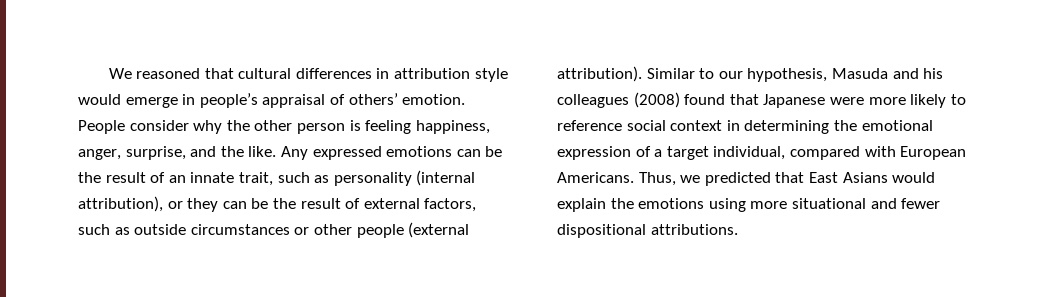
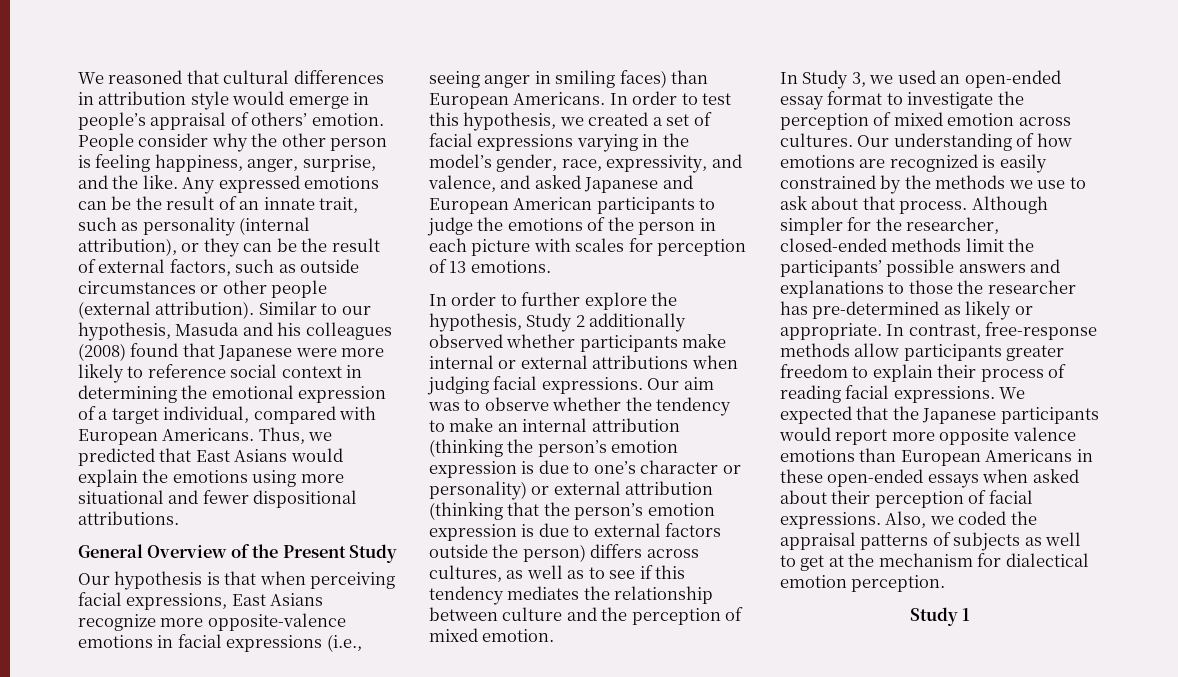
+ General Overview of the Present Study
+ Our hypothesis is that when perceiving facial expressions, East Asians recognize more opposite-valence emotions in facial expressions (i.e., seeing anger in smiling faces) than European Americans. In order to test this hypothesis, we created a set of facial expressions varying in the model’s gender, race, expressivity, and valence, and asked Japanese and European American participants to judge the emotions of the person in each picture with scales for perception of 13 emotions.
+ In order to further explore the hypothesis, Study 2 additionally observed whether participants make internal or external attributions when judging facial expressions. Our aim was to observe whether the tendency to make an internal attribution (thinking the person’s emotion expression is due to one’s character or personality) or external attribution (thinking that the person’s emotion expression is due to external factors outside the person) differs across cultures, as well as to see if this tendency mediates the relationship between culture and the perception of mixed emotion.
+ In Study 3, we used an open-ended essay format to investigate the perception of mixed emotion across cultures. Our understanding of how emotions are recognized is easily constrained by the methods we use to ask about that process. Although simpler for the researcher, closed-ended methods limit the participants’ possible answers and explanations to those the researcher has pre-determined as likely or appropriate. In contrast, free-response methods allow participants greater freedom to explain their process of reading facial expressions. We expected that the Japanese participants would report more opposite valence emotions than European Americans in these open-ended essays when asked about their perception of facial expressions. Also, we coded the appraisal patterns of subjects as well to get at the mechanism for dialectical emotion perception.
+ Study 1

